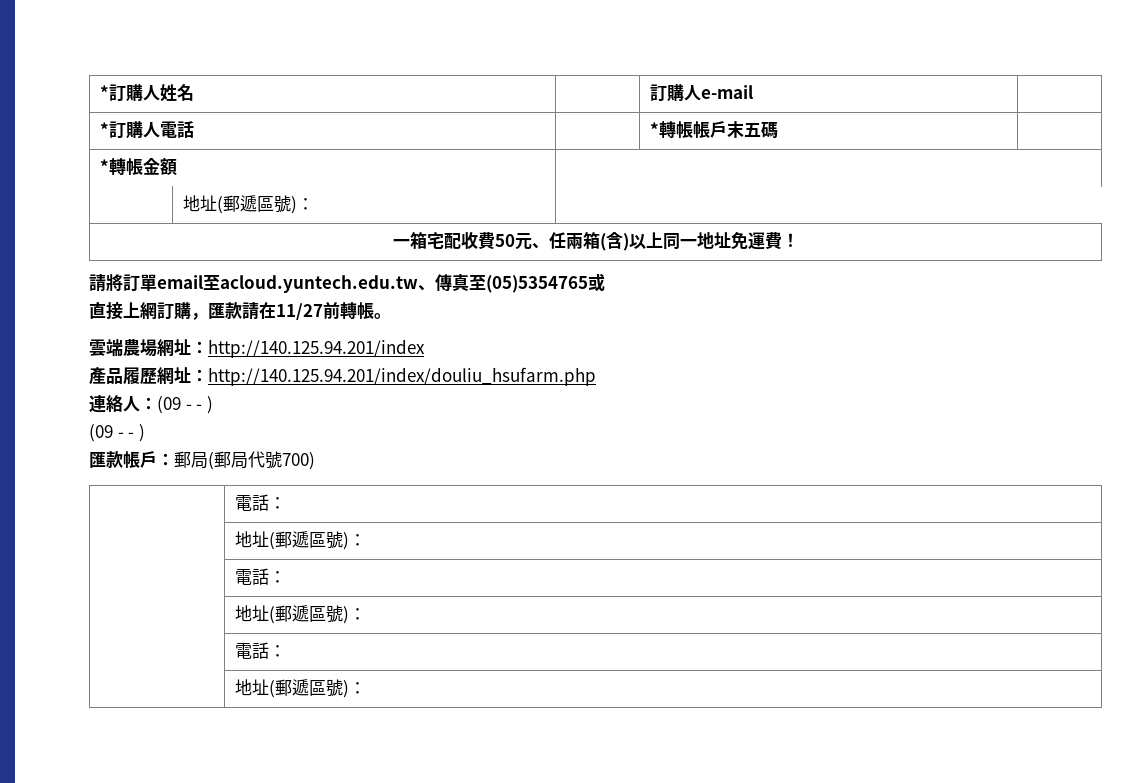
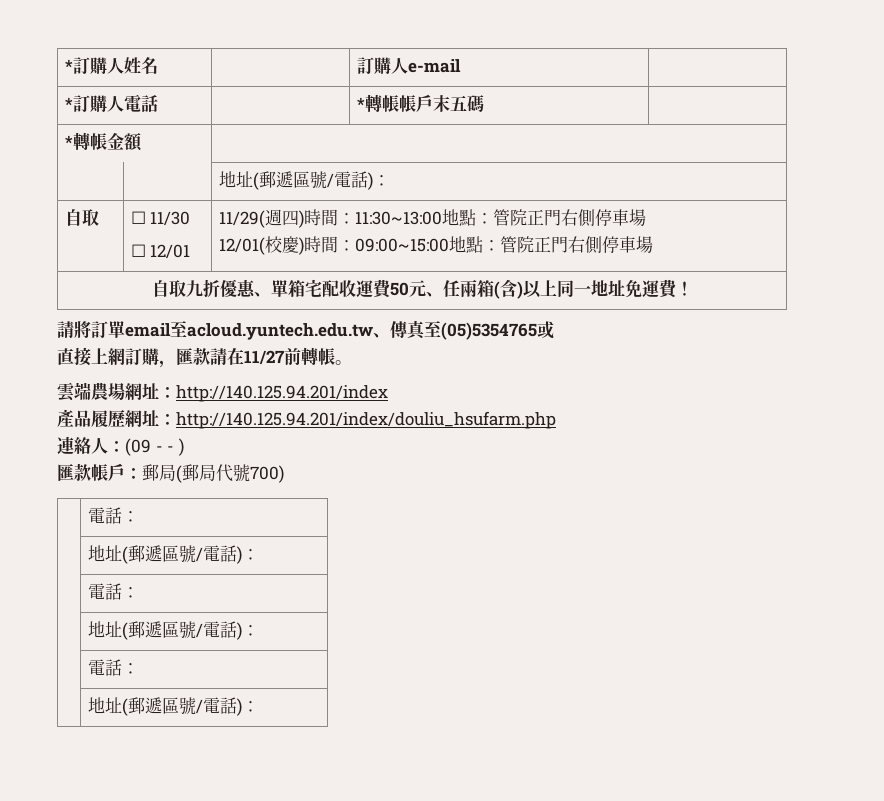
  *轉帳金額 |
- | 地址(郵遞區號)：
- 一箱宅配收費50元、任兩箱(含)以上同一地址免運費！
+ | | 地址(郵遞區號/電話)：
+ 自取 | ☐ 11/30
+ ☐ 12/01 | 11/29(週四)時間：11:30~13:00地點：管院正門右側停車場
+ 12/01(校慶)時間：09:00~15:00地點：管院正門右側停車場
+ 自取九折優惠、單箱宅配收運費50元、任兩箱(含)以上同一地址免運費！
  連絡人：(09 - - )
- (09 - - )
  匯款帳戶：郵局(郵局代號700)
  | 電話：
- | 地址(郵遞區號)：
+ | 地址(郵遞區號/電話)：
  | 電話：
- | 地址(郵遞區號)：
+ | 地址(郵遞區號/電話)：
  | 電話：
- | 地址(郵遞區號)：
+ | 地址(郵遞區號/電話)：

